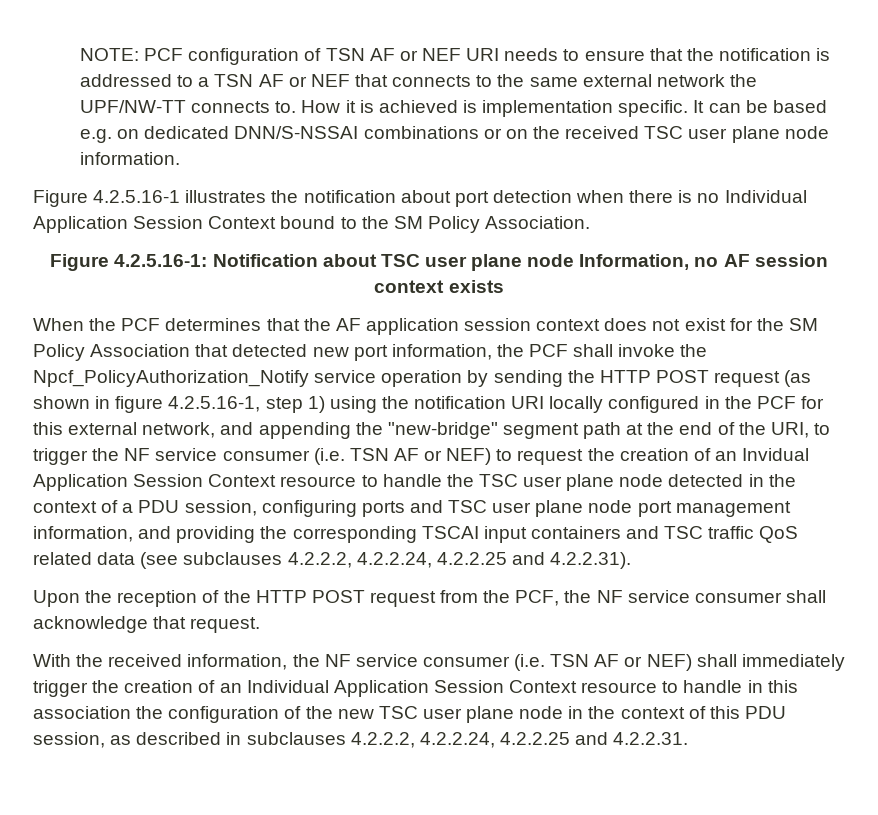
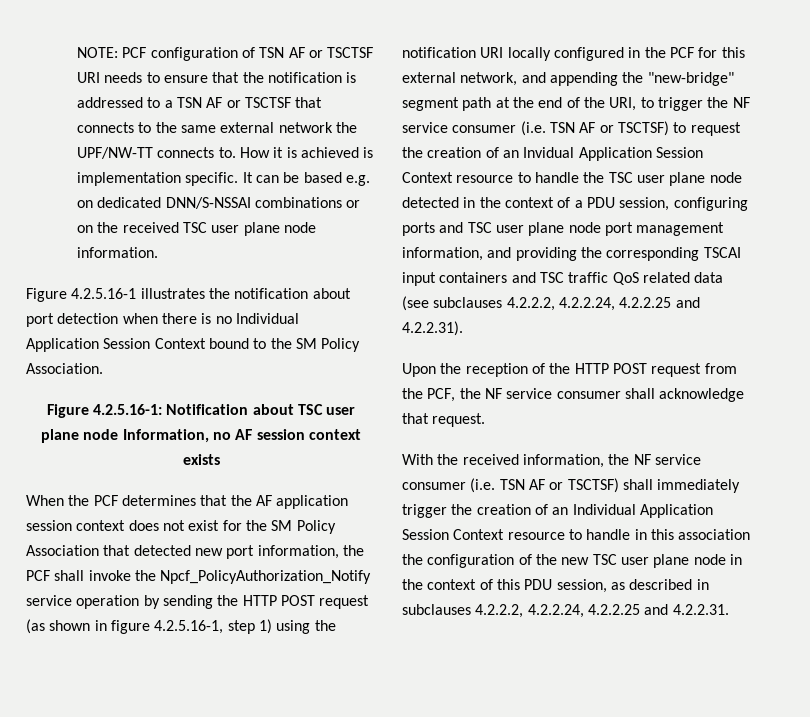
- NOTE: PCF configuration of TSN AF or NEF URI needs to ensure that the notification is addressed to a TSN AF or NEF that connects to the same external network the UPF/NW-TT connects to.
+ NOTE: PCF configuration of TSN AF or TSCTSF URI needs to ensure that the notification is addressed to a TSN AF or TSCTSF that connects to the same external network the UPF/NW-TT connects to.
- When the PCF determines that the AF application session context does not exist for the SM Policy Association that detected new port information, the PCF shall invoke the Npcf_PolicyAuthorization_Notify service operation by sending the HTTP POST request (as shown in figure 4.2.5.16-1, step 1) using the notification URI locally configured in the PCF for this external network, and appending the "new-bridge" segment path at the end of the URI, to trigger the NF service consumer (i.e. TSN AF or NEF) to request the creation of an Invidual Application Session Context resource to handle the TSC user plane node detected in the context of a PDU session, configuring ports and TSC user plane node port management information, and providing the corresponding TSCAI input containers and TSC traffic QoS related data (see subclauses 4.2.2.2, 4.2.2.24, 4.2.2.25 and 4.2.2.31).
+ When the PCF determines that the AF application session context does not exist for the SM Policy Association that detected new port information, the PCF shall invoke the Npcf_PolicyAuthorization_Notify service operation by sending the HTTP POST request (as shown in figure 4.2.5.16-1, step 1) using the notification URI locally configured in the PCF for this external network, and appending the "new-bridge" segment path at the end of the URI, to trigger the NF service consumer (i.e. TSN AF or TSCTSF) to request the creation of an Invidual Application Session Context resource to handle the TSC user plane node detected in the context of a PDU session, configuring ports and TSC user plane node port management information, and providing the corresponding TSCAI input containers and TSC traffic QoS related data (see subclauses 4.2.2.2, 4.2.2.24, 4.2.2.25 and 4.2.2.31).
- With the received information, the NF service consumer (i.e. TSN AF or NEF) shall immediately trigger the creation of an Individual Application Session Context resource to handle in this association the configuration of the new TSC user plane node in the context of this PDU session, as described in subclauses 4.2.2.2, 4.2.2.24, 4.2.2.25 and 4.2.2.31.
+ With the received information, the NF service consumer (i.e. TSN AF or TSCTSF) shall immediately trigger the creation of an Individual Application Session Context resource to handle in this association the configuration of the new TSC user plane node in the context of this PDU session, as described in subclauses 4.2.2.2, 4.2.2.24, 4.2.2.25 and 4.2.2.31.

